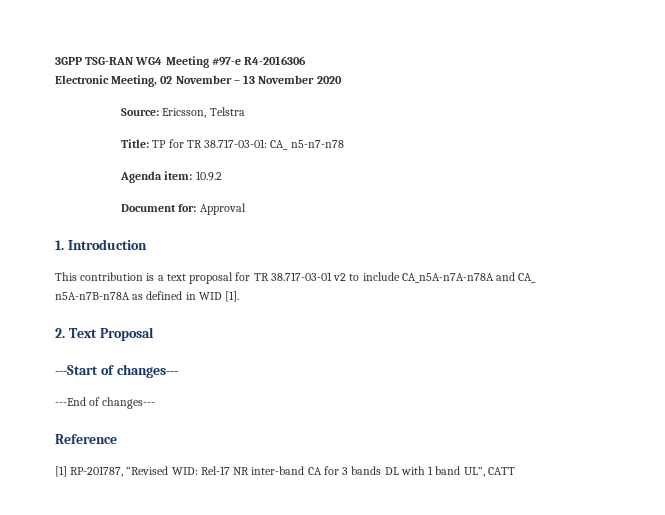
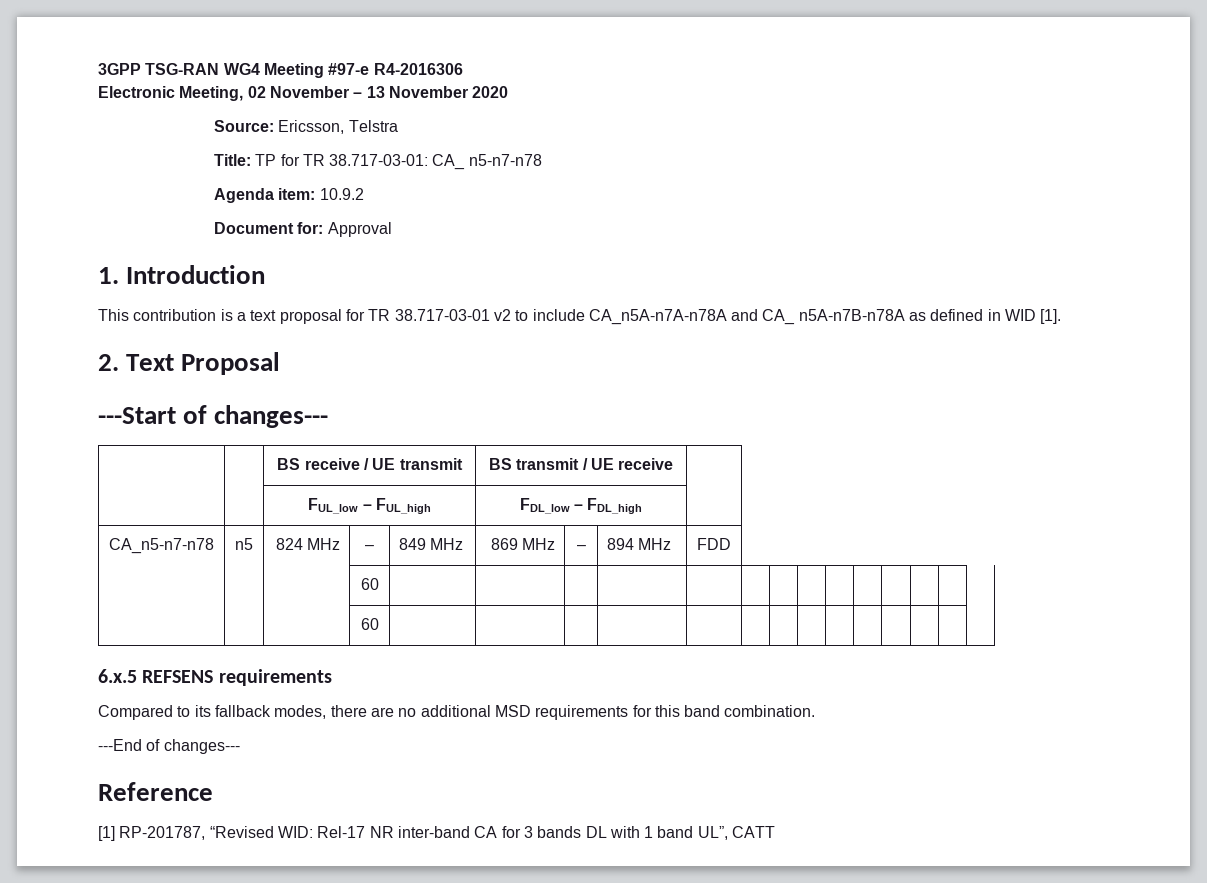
+ | | BS receive / UE transmit | BS transmit / UE receive |
+ | | FUL_low – FUL_high | FDL_low – FDL_high |
+ CA_n5-n7-n78 | n5 | 824 MHz | – | 849 MHz | 869 MHz | – | 894 MHz | FDD
+ | | | 60 | | | | | | | | | | | | | |
+ | | | 60 | | | | | | | | | | | | | |
+ 6.x.5 REFSENS requirements
+ Compared to its fallback modes, there are no additional MSD requirements for this band combination.

